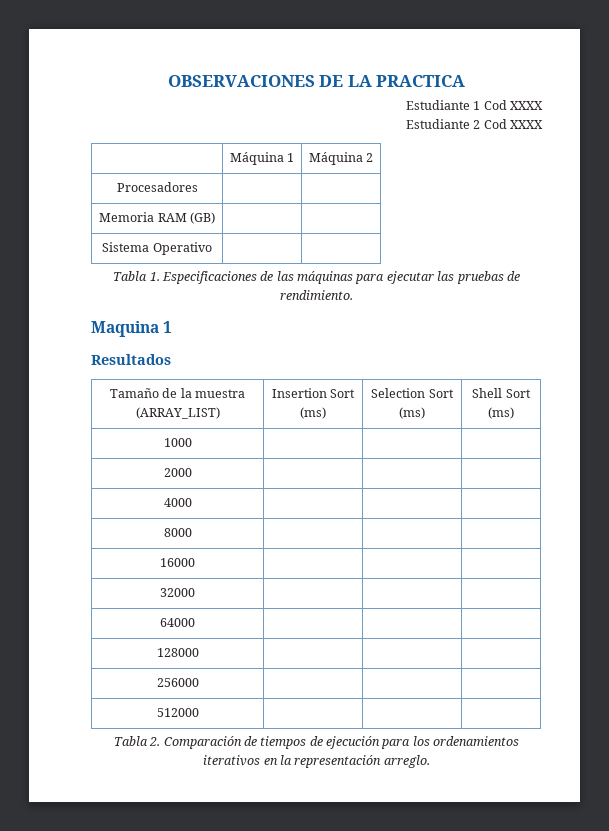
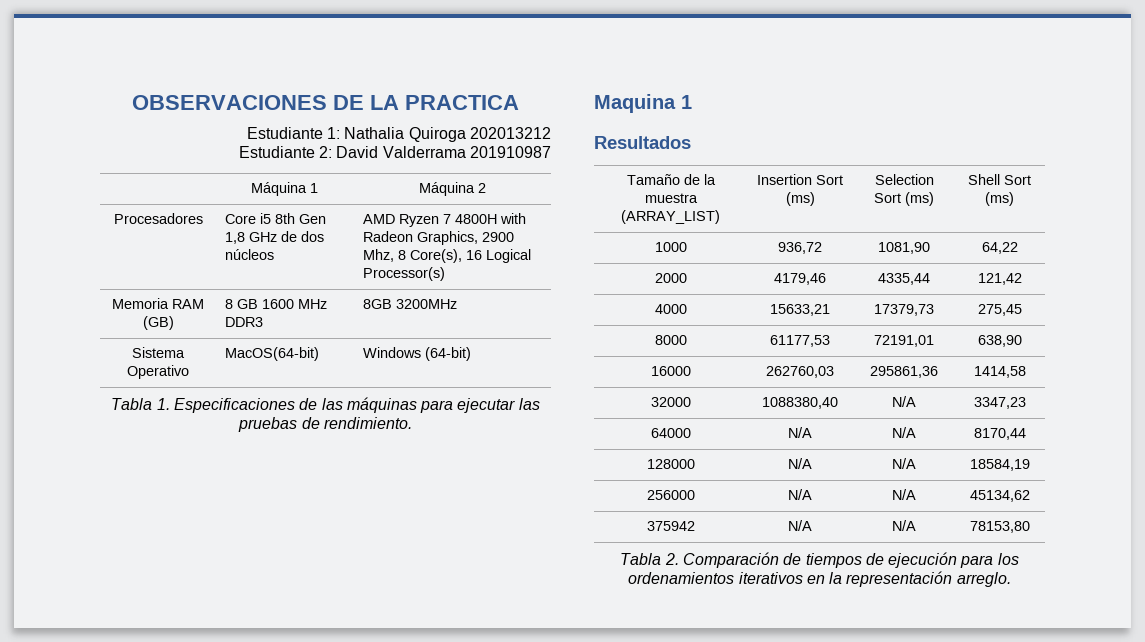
- Estudiante 1 Cod XXXX
- Estudiante 2 Cod XXXX
+ Estudiante 1: Nathalia Quiroga 202013212
+ Estudiante 2: David Valderrama 201910987
- Procesadores | |
- Memoria RAM (GB) | |
+ Procesadores | Core i5 8th Gen 1,8 GHz de dos núcleos | AMD Ryzen 7 4800H with Radeon Graphics, 2900 Mhz, 8 Core(s), 16 Logical Processor(s)
+ Memoria RAM (GB) | 8 GB 1600 MHz DDR3 | 8GB 3200MHz
- Sistema Operativo | |
+ Sistema Operativo | MacOS(64-bit) | Windows (64-bit)
- 1000 | | |
- 2000 | | |
- 4000 | | |
- 8000 | | |
- 16000 | | |
- 32000 | | |
- 64000 | | |
- 128000 | | |
- 256000 | | |
- 512000 | | |
+ 1000 | 936,72 | 1081,90 | 64,22
+ 2000 | 4179,46 | 4335,44 | 121,42
+ 4000 | 15633,21 | 17379,73 | 275,45
+ 8000 | 61177,53 | 72191,01 | 638,90
+ 16000 | 262760,03 | 295861,36 | 1414,58
+ 32000 | 1088380,40 | N/A | 3347,23
+ 64000 | N/A | N/A | 8170,44
+ 128000 | N/A | N/A | 18584,19
+ 256000 | N/A | N/A | 45134,62
+ 375942 | N/A | N/A | 78153,80

